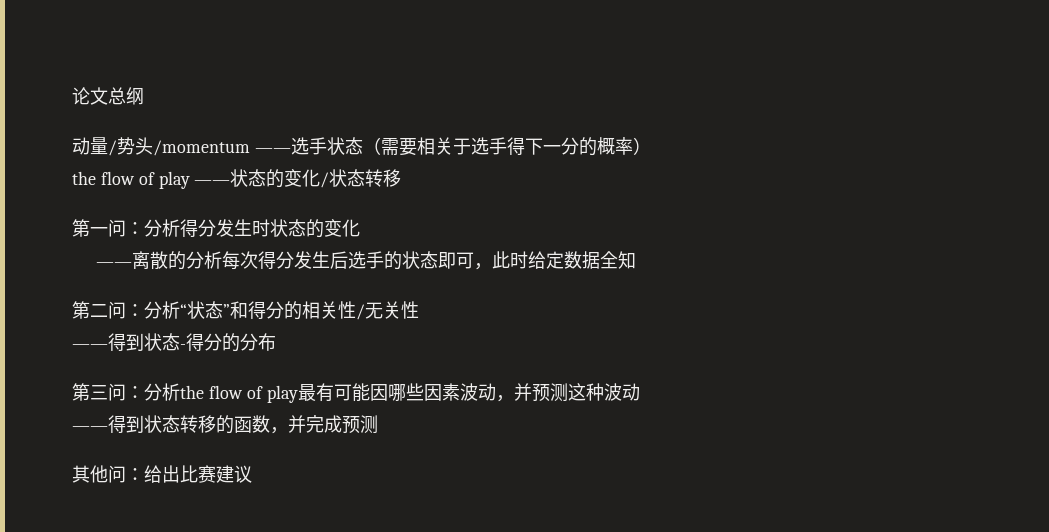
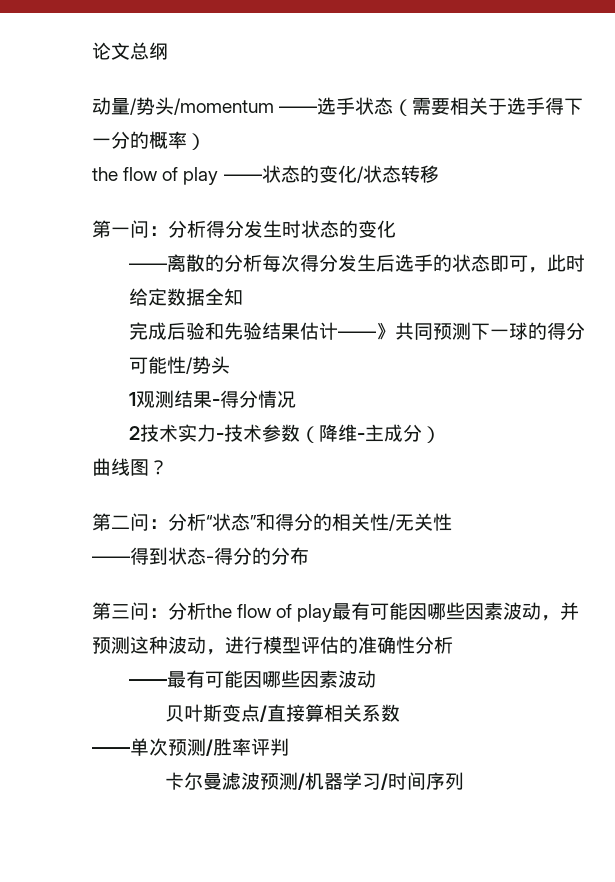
+ 完成后验和先验结果估计——》共同预测下一球的得分可能性/势头
+ 1观测结果-得分情况
+ 2技术实力-技术参数（降维-主成分）
+ 曲线图？
- 第三问：分析the flow of play最有可能因哪些因素波动，并预测这种波动
- ——得到状态转移的函数，并完成预测
- 其他问：给出比赛建议
+ 第三问：分析the flow of play最有可能因哪些因素波动，并预测这种波动，进行模型评估的准确性分析
+ ——最有可能因哪些因素波动
+ 贝叶斯变点/直接算相关系数
+ ——单次预测/胜率评判
+ 卡尔曼滤波预测/机器学习/时间序列

